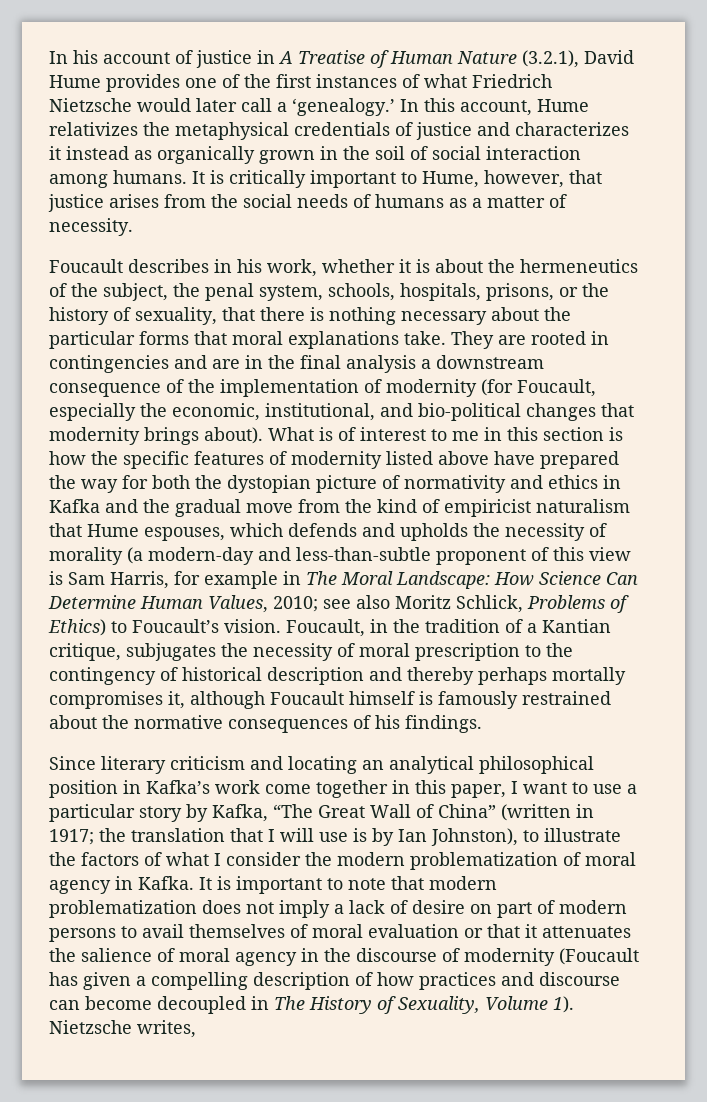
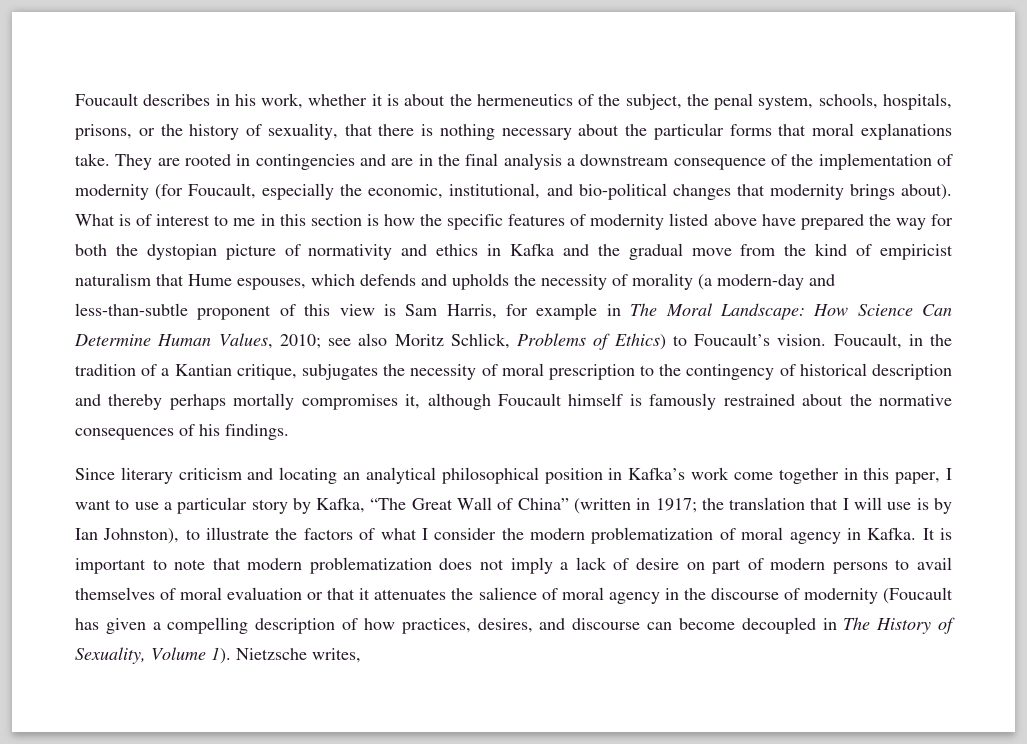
- In his account of justice in A Treatise of Human Nature (3.2.1), David Hume provides one of the first instances of what Friedrich Nietzsche would later call a ‘genealogy.’ In this account, Hume relativizes the metaphysical credentials of justice and characterizes it instead as organically grown in the soil of social interaction among humans. It is critically important to Hume, however, that justice arises from the social needs of humans as a matter of necessity.
- It is important to note that modern problematization does not imply a lack of desire on part of modern persons to avail themselves of moral evaluation or that it attenuates the salience of moral agency in the discourse of modernity (Foucault has given a compelling description of how practices and discourse can become decoupled in The History of Sexuality, Volume 1).
+ It is important to note that modern problematization does not imply a lack of desire on part of modern persons to avail themselves of moral evaluation or that it attenuates the salience of moral agency in the discourse of modernity (Foucault has given a compelling description of how practices, desires, and discourse can become decoupled in The History of Sexuality, Volume 1).

